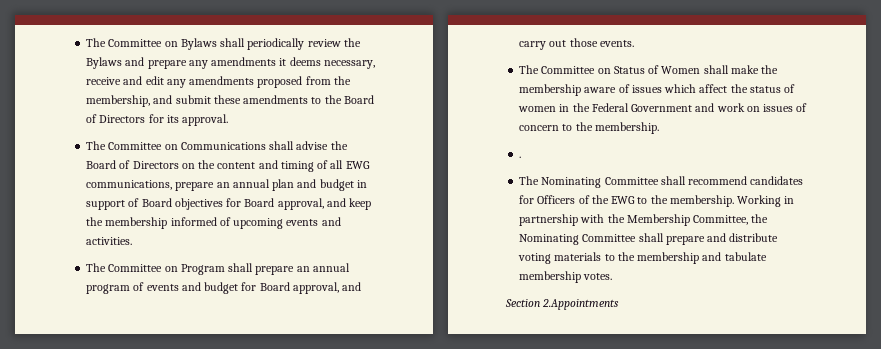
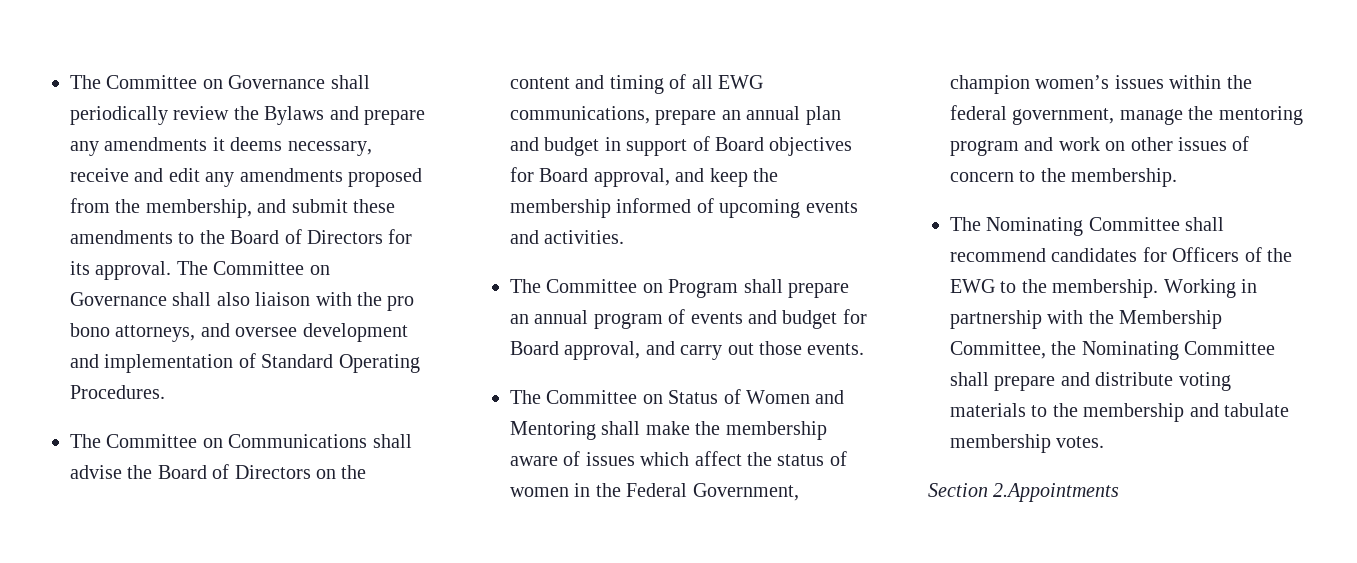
- The Committee on Bylaws shall periodically review the Bylaws and prepare any amendments it deems necessary, receive and edit any amendments proposed from the membership, and submit these amendments to the Board of Directors for its approval.
+ The Committee on Governance shall periodically review the Bylaws and prepare any amendments it deems necessary, receive and edit any amendments proposed from the membership, and submit these amendments to the Board of Directors for its approval. The Committee on Governance shall also liaison with the pro bono attorneys, and oversee development and implementation of Standard Operating Procedures.
- The Committee on Status of Women shall make the membership aware of issues which affect the status of women in the Federal Government and work on issues of concern to the membership.
+ The Committee on Status of Women and Mentoring shall make the membership aware of issues which affect the status of women in the Federal Government, champion women’s issues within the federal government, manage the mentoring program and work on other issues of concern to the membership.
- .

